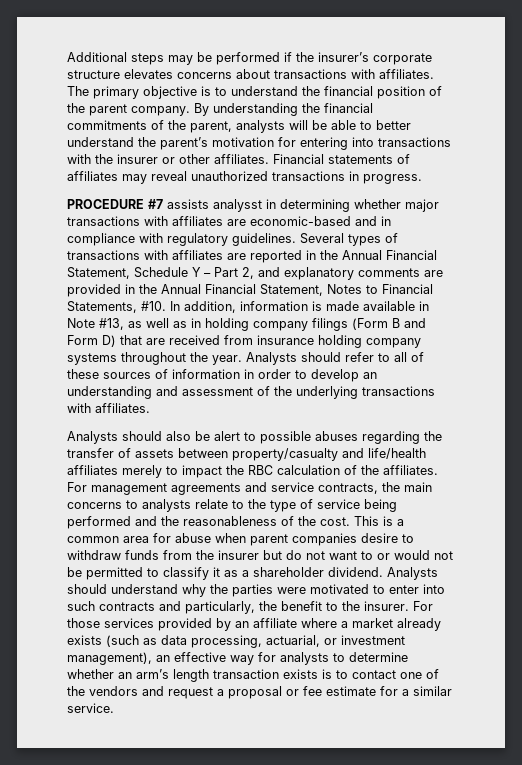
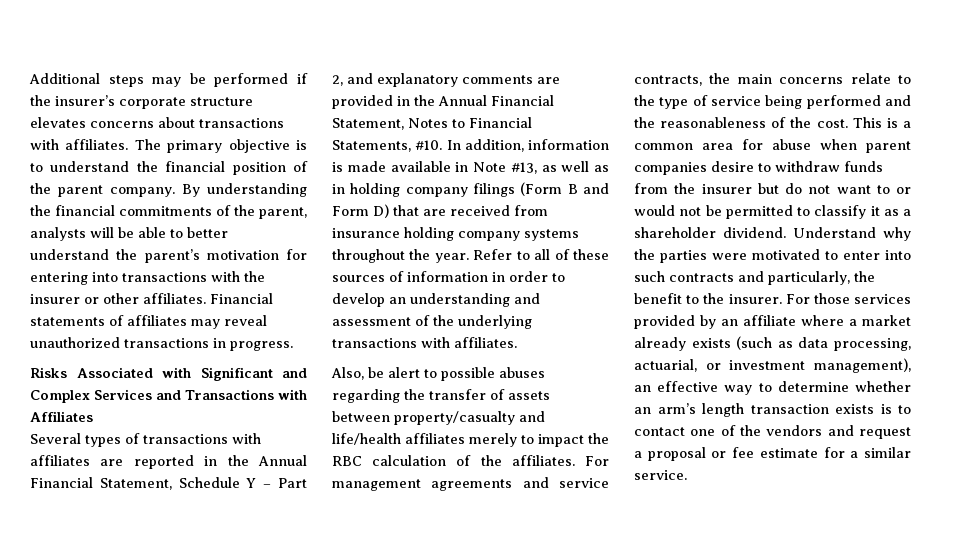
- PROCEDURE #7 assists analysst in determining whether major transactions with affiliates are economic-based and in compliance with regulatory guidelines. Several types of transactions with affiliates are reported in the Annual Financial Statement, Schedule Y – Part 2, and explanatory comments are provided in the Annual Financial Statement, Notes to Financial Statements, #10.
+ Risks Associated with Significant and Complex Services and Transactions with Affiliates
+ Several types of transactions with affiliates are reported in the Annual Financial Statement, Schedule Y – Part 2, and explanatory comments are provided in the Annual Financial Statement, Notes to Financial Statements, #10.
- Analysts should refer to all of these sources of information in order to develop an understanding and assessment of the underlying transactions with affiliates.
+ Refer to all of these sources of information in order to develop an understanding and assessment of the underlying transactions with affiliates.
- Analysts should also be alert to possible abuses regarding the transfer of assets between property/casualty and life/health affiliates merely to impact the RBC calculation of the affiliates.
+ Also, be alert to possible abuses regarding the transfer of assets between property/casualty and life/health affiliates merely to impact the RBC calculation of the affiliates.
- For management agreements and service contracts, the main concerns to analysts relate to the type of service being performed and the reasonableness of the cost.
+ For management agreements and service contracts, the main concerns relate to the type of service being performed and the reasonableness of the cost.
- Analysts should understand why the parties were motivated to enter into such contracts and particularly, the benefit to the insurer.
+ Understand why the parties were motivated to enter into such contracts and particularly, the benefit to the insurer.
- For those services provided by an affiliate where a market already exists (such as data processing, actuarial, or investment management), an effective way for analysts to determine whether an arm’s length transaction exists is to contact one of the vendors and request a proposal or fee estimate for a similar service.
+ For those services provided by an affiliate where a market already exists (such as data processing, actuarial, or investment management), an effective way to determine whether an arm’s length transaction exists is to contact one of the vendors and request a proposal or fee estimate for a similar service.

